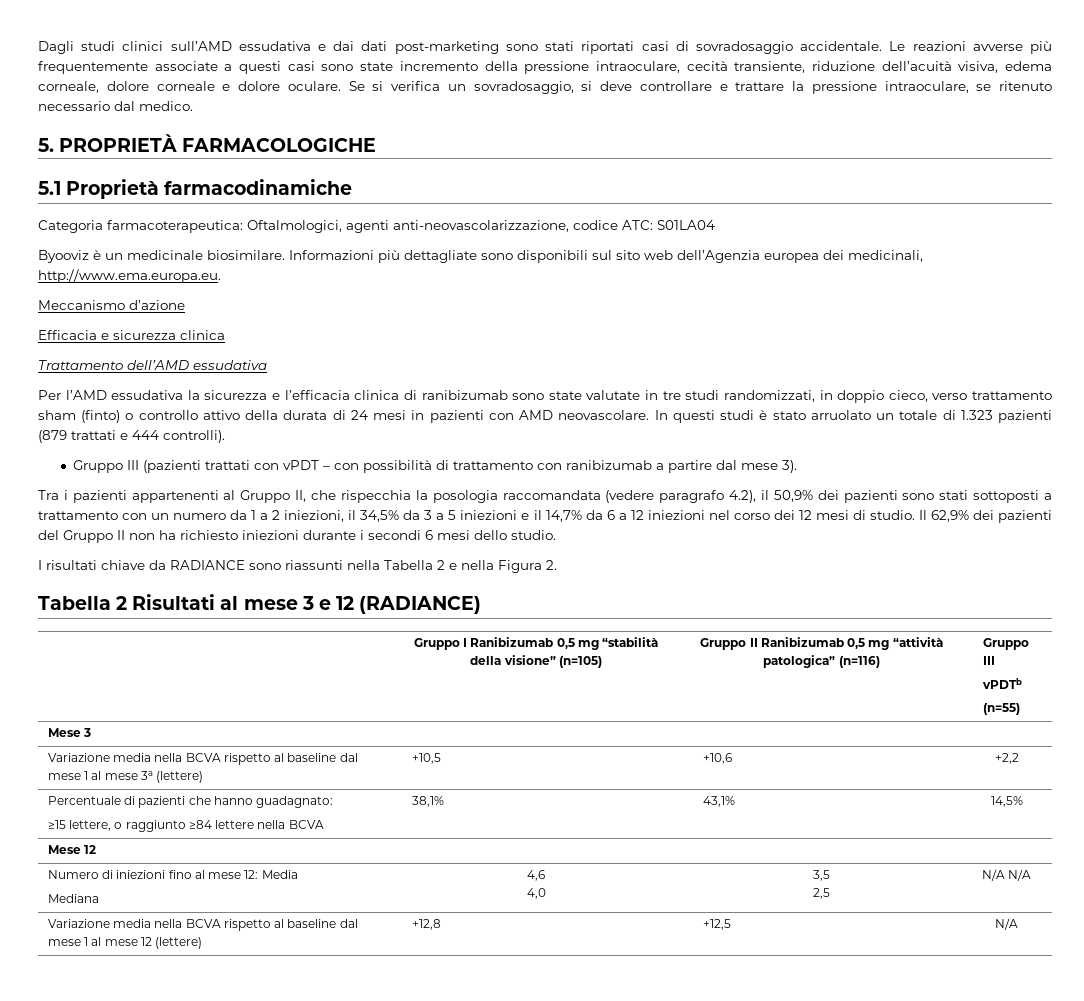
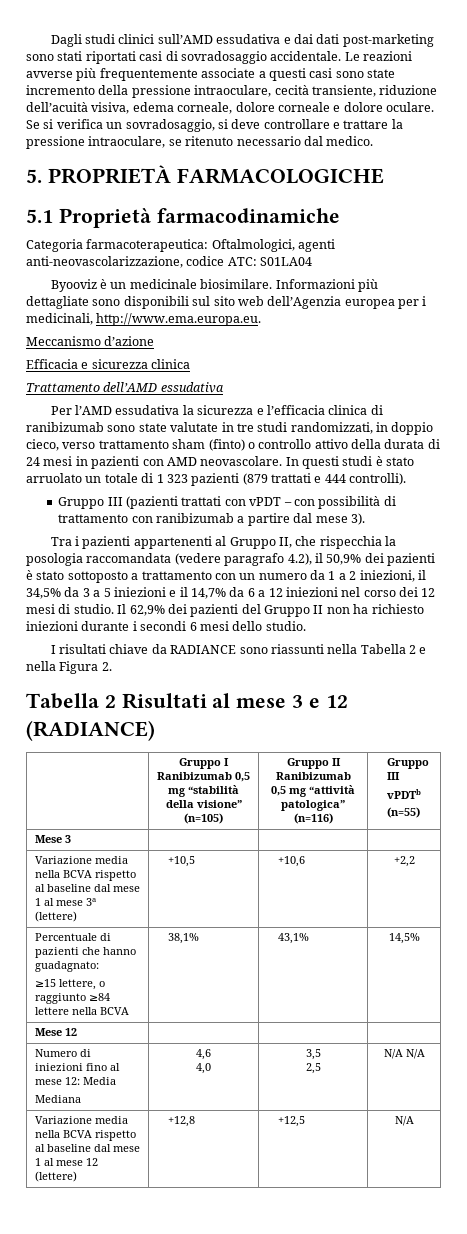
- Informazioni più dettagliate sono disponibili sul sito web dell’Agenzia europea dei medicinali, http://www.ema.europa.eu.
+ Informazioni più dettagliate sono disponibili sul sito web dell’Agenzia europea per i medicinali, http://www.ema.europa.eu.
- In questi studi è stato arruolato un totale di 1.323 pazienti (879 trattati e 444 controlli).
+ In questi studi è stato arruolato un totale di 1 323 pazienti (879 trattati e 444 controlli).
- Tra i pazienti appartenenti al Gruppo II, che rispecchia la posologia raccomandata (vedere paragrafo 4.2), il 50,9% dei pazienti sono stati sottoposti a trattamento con un numero da 1 a 2 iniezioni, il 34,5% da 3 a 5 iniezioni e il 14,7% da 6 a 12 iniezioni nel corso dei 12 mesi di studio.
+ Tra i pazienti appartenenti al Gruppo II, che rispecchia la posologia raccomandata (vedere paragrafo 4.2), il 50,9% dei pazienti è stato sottoposto a trattamento con un numero da 1 a 2 iniezioni, il 34,5% da 3 a 5 iniezioni e il 14,7% da 6 a 12 iniezioni nel corso dei 12 mesi di studio.

